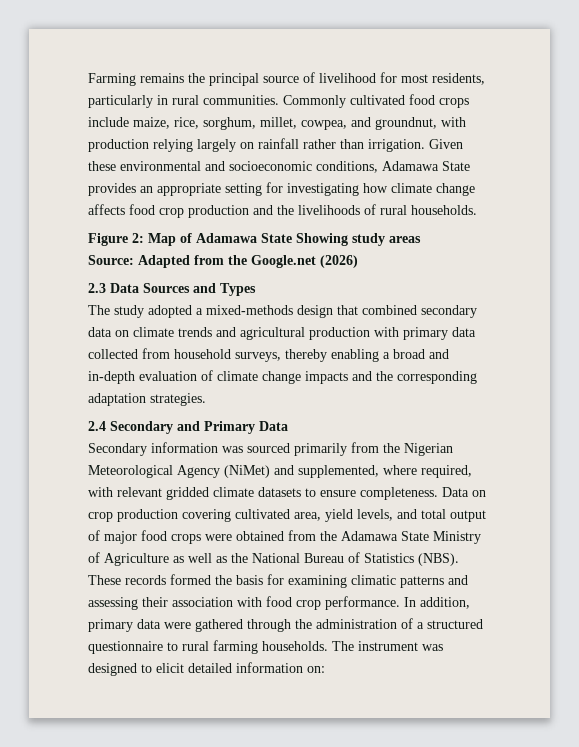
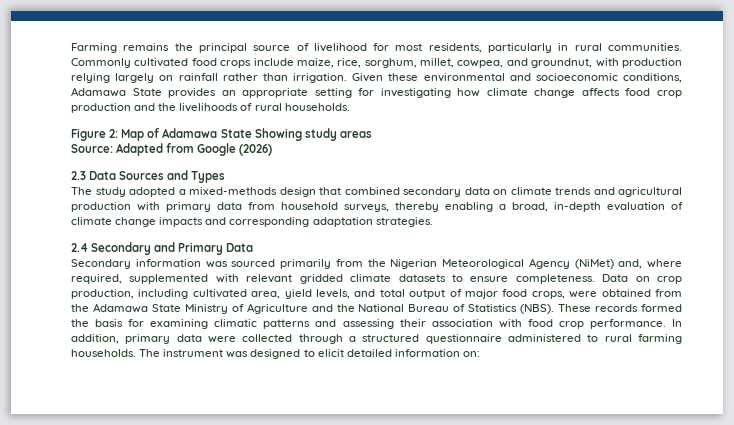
- Source: Adapted from the Google.net (2026)
+ Source: Adapted from Google (2026)
- The study adopted a mixed-methods design that combined secondary data on climate trends and agricultural production with primary data collected from household surveys, thereby enabling a broad and in-depth evaluation of climate change impacts and the corresponding adaptation strategies.
+ The study adopted a mixed-methods design that combined secondary data on climate trends and agricultural production with primary data from household surveys, thereby enabling a broad, in-depth evaluation of climate change impacts and corresponding adaptation strategies.
- Secondary information was sourced primarily from the Nigerian Meteorological Agency (NiMet) and supplemented, where required, with relevant gridded climate datasets to ensure completeness.
+ Secondary information was sourced primarily from the Nigerian Meteorological Agency (NiMet) and, where required, supplemented with relevant gridded climate datasets to ensure completeness.
- Data on crop production covering cultivated area, yield levels, and total output of major food crops were obtained from the Adamawa State Ministry of Agriculture as well as the National Bureau of Statistics (NBS).
+ Data on crop production, including cultivated area, yield levels, and total output of major food crops, were obtained from the Adamawa State Ministry of Agriculture and the National Bureau of Statistics (NBS).
- In addition, primary data were gathered through the administration of a structured questionnaire to rural farming households.
+ In addition, primary data were collected through a structured questionnaire administered to rural farming households.

